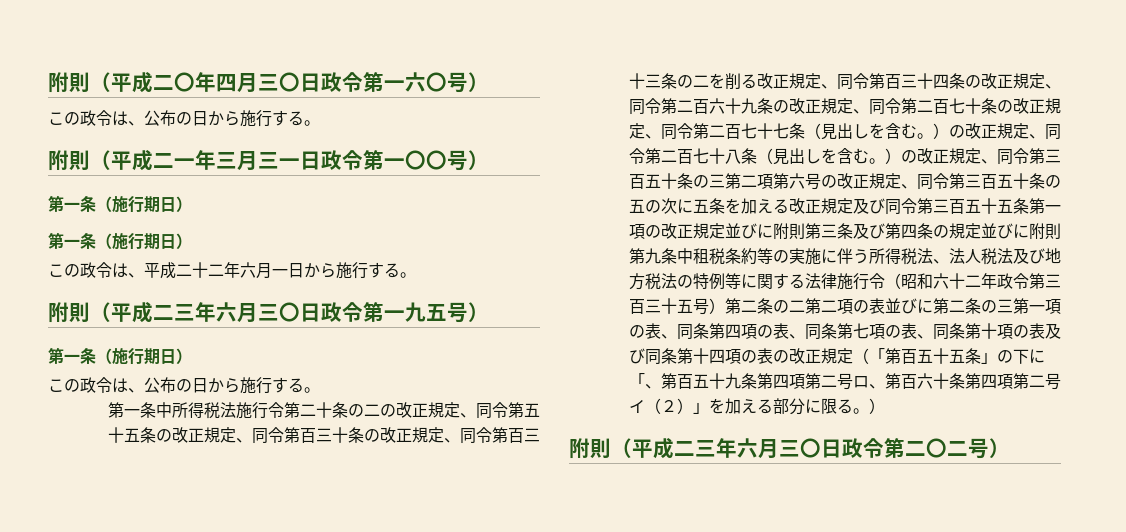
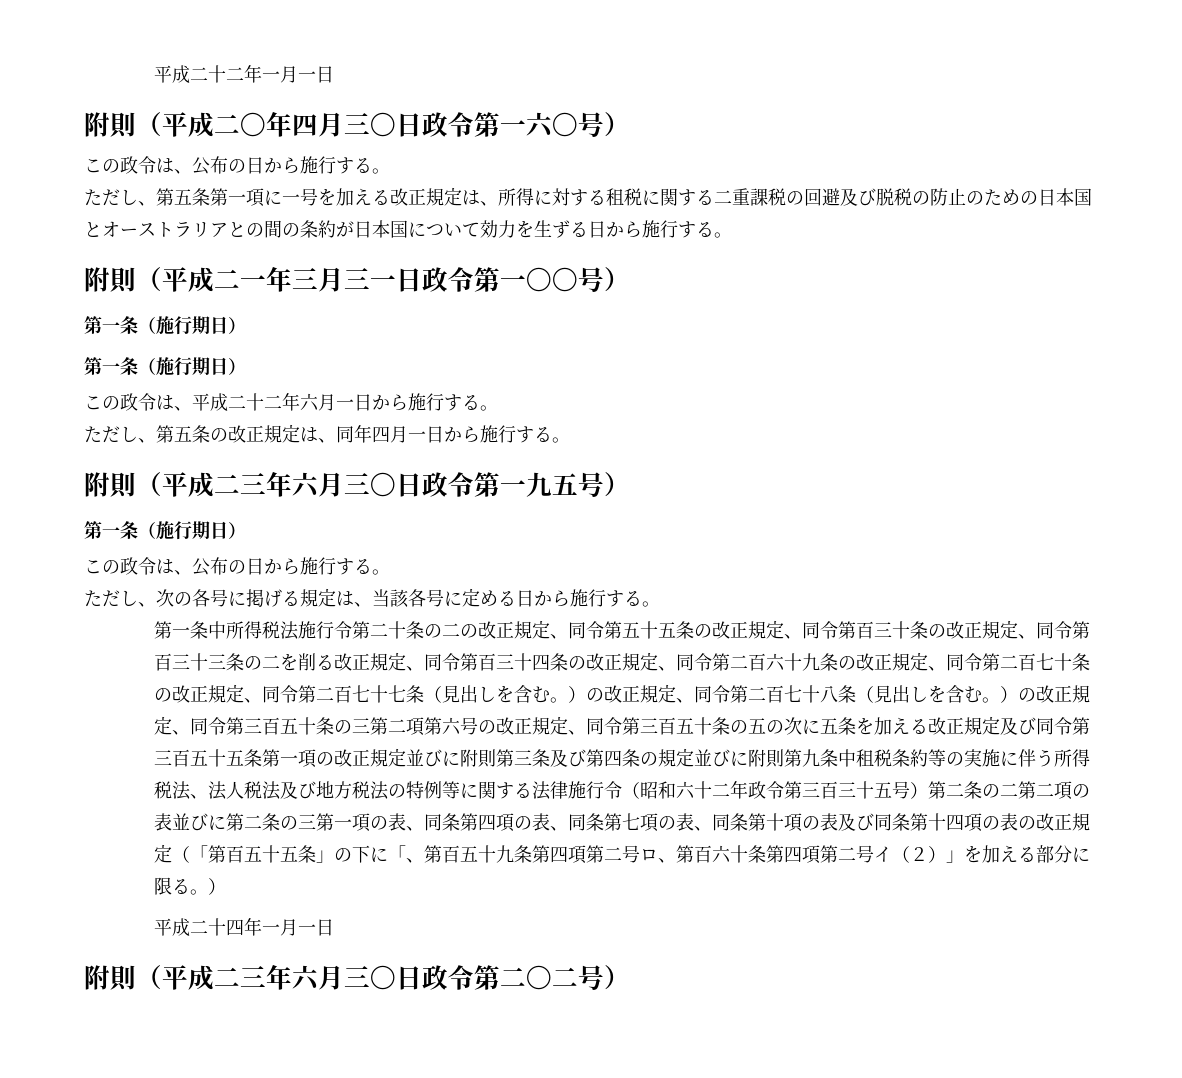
+ 平成二十二年一月一日
+ ただし、第五条第一項に一号を加える改正規定は、所得に対する租税に関する二重課税の回避及び脱税の防止のための日本国とオーストラリアとの間の条約が日本国について効力を生ずる日から施行する。
+ ただし、第五条の改正規定は、同年四月一日から施行する。
+ ただし、次の各号に掲げる規定は、当該各号に定める日から施行する。
+ 平成二十四年一月一日

